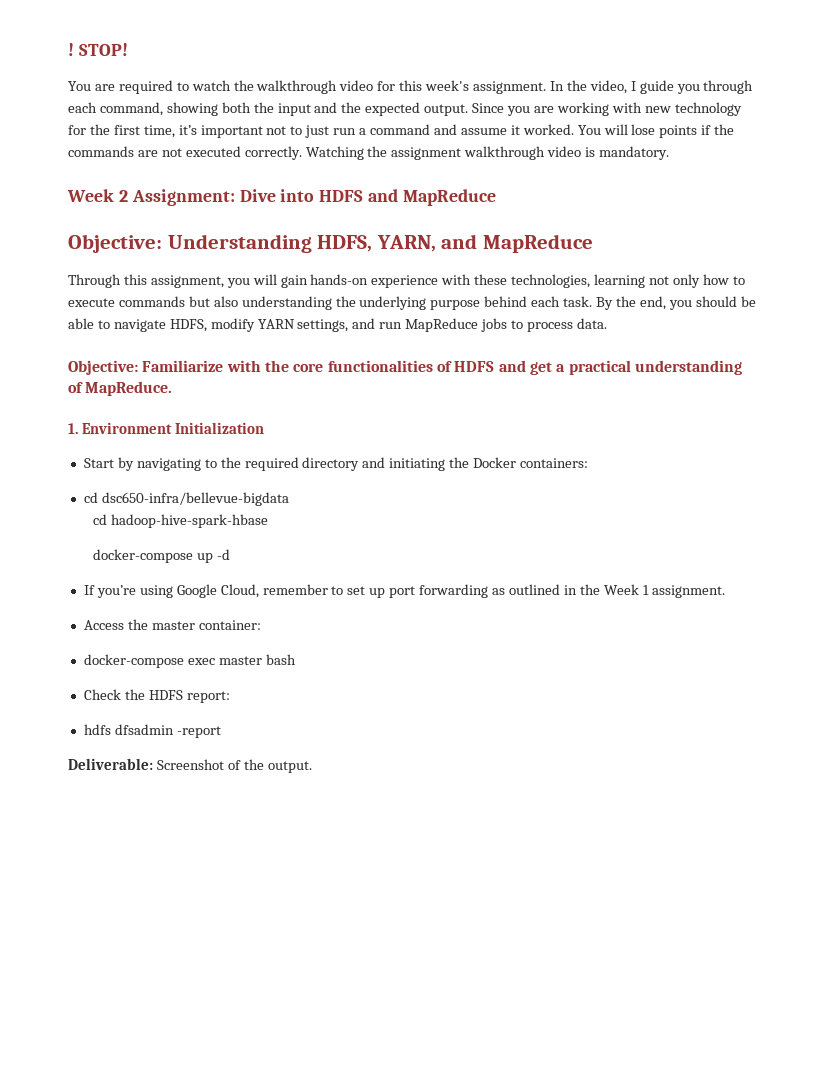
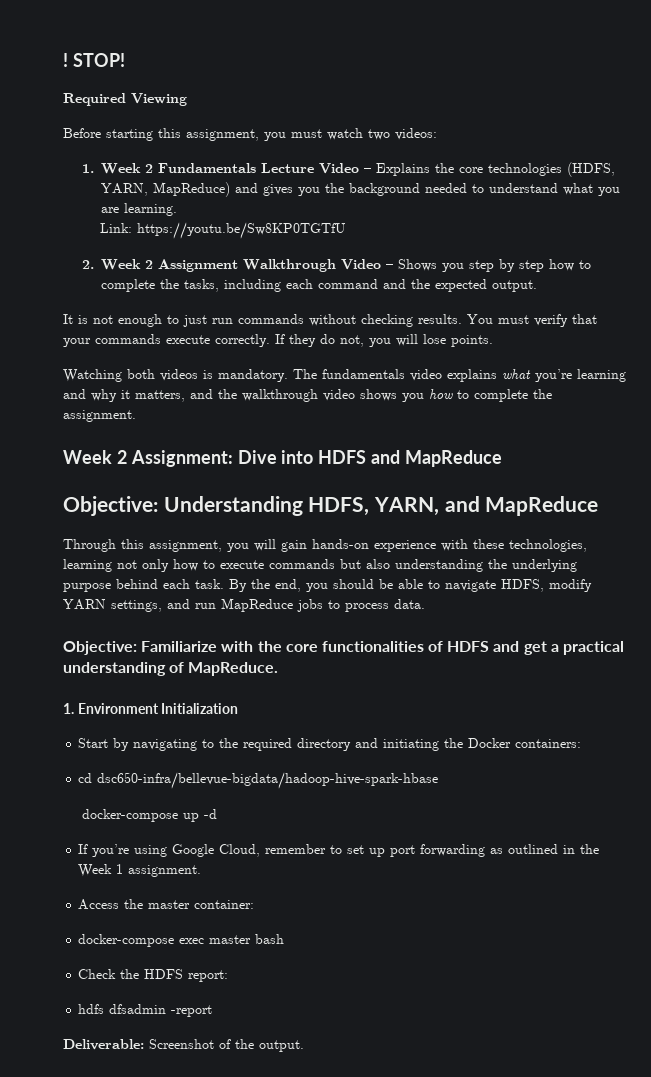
- You are required to watch the walkthrough video for this week's assignment. In the video, I guide you through each command, showing both the input and the expected output. Since you are working with new technology for the first time, it’s important not to just run a command and assume it worked. You will lose points if the commands are not executed correctly. Watching the assignment walkthrough video is mandatory.
+ Required Viewing
+ Before starting this assignment, you must watch two videos:
+ 1. Week 2 Fundamentals Lecture Video – Explains the core technologies (HDFS, YARN, MapReduce) and gives you the background needed to understand what you are learning.
+ Link: https://youtu.be/Sw8KP0TGTfU
+ 2. Week 2 Assignment Walkthrough Video – Shows you step by step how to complete the tasks, including each command and the expected output.
+ It is not enough to just run commands without checking results. You must verify that your commands execute correctly. If they do not, you will lose points.
+ Watching both videos is mandatory. The fundamentals video explains what you’re learning and why it matters, and the walkthrough video shows you how to complete the assignment.
- cd dsc650-infra/bellevue-bigdata
- cd hadoop-hive-spark-hbase
+ cd dsc650-infra/bellevue-bigdata/hadoop-hive-spark-hbase

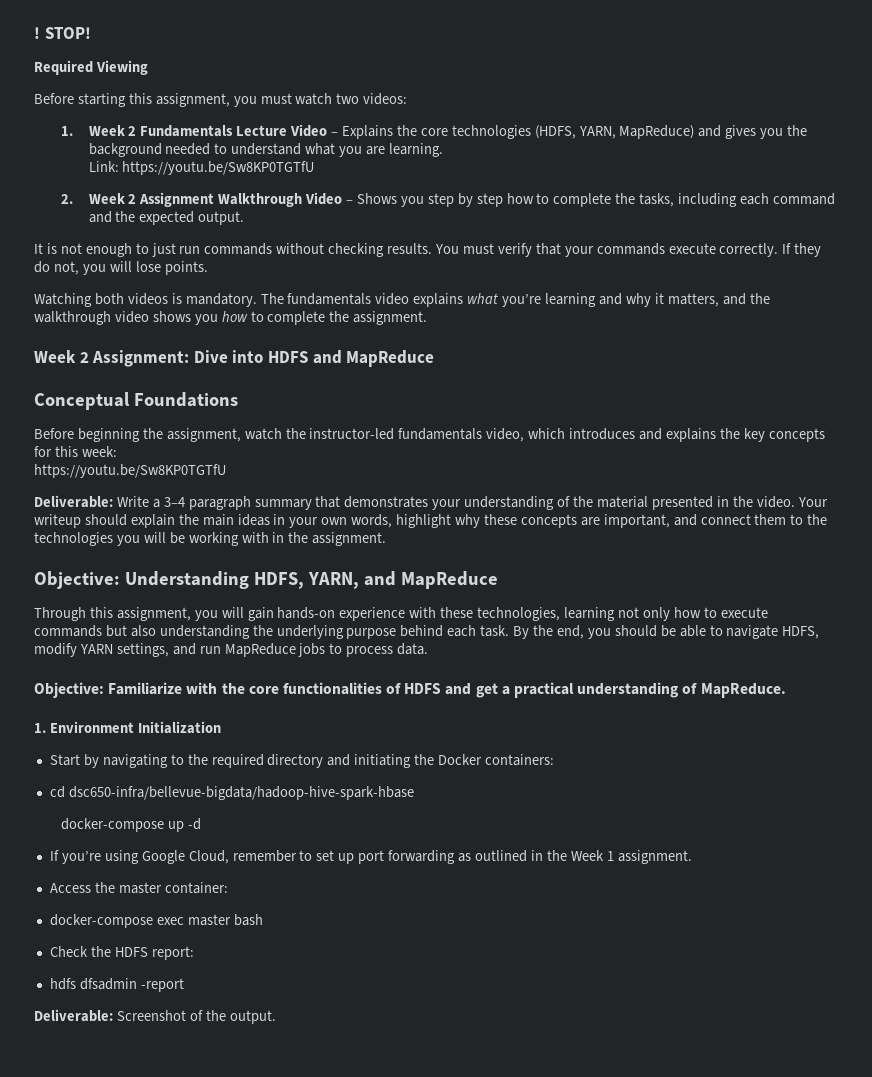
+ Conceptual Foundations
+ Before beginning the assignment, watch the instructor-led fundamentals video, which introduces and explains the key concepts for this week:
+ https://youtu.be/Sw8KP0TGTfU
+ Deliverable: Write a 3–4 paragraph summary that demonstrates your understanding of the material presented in the video. Your writeup should explain the main ideas in your own words, highlight why these concepts are important, and connect them to the technologies you will be working with in the assignment.

